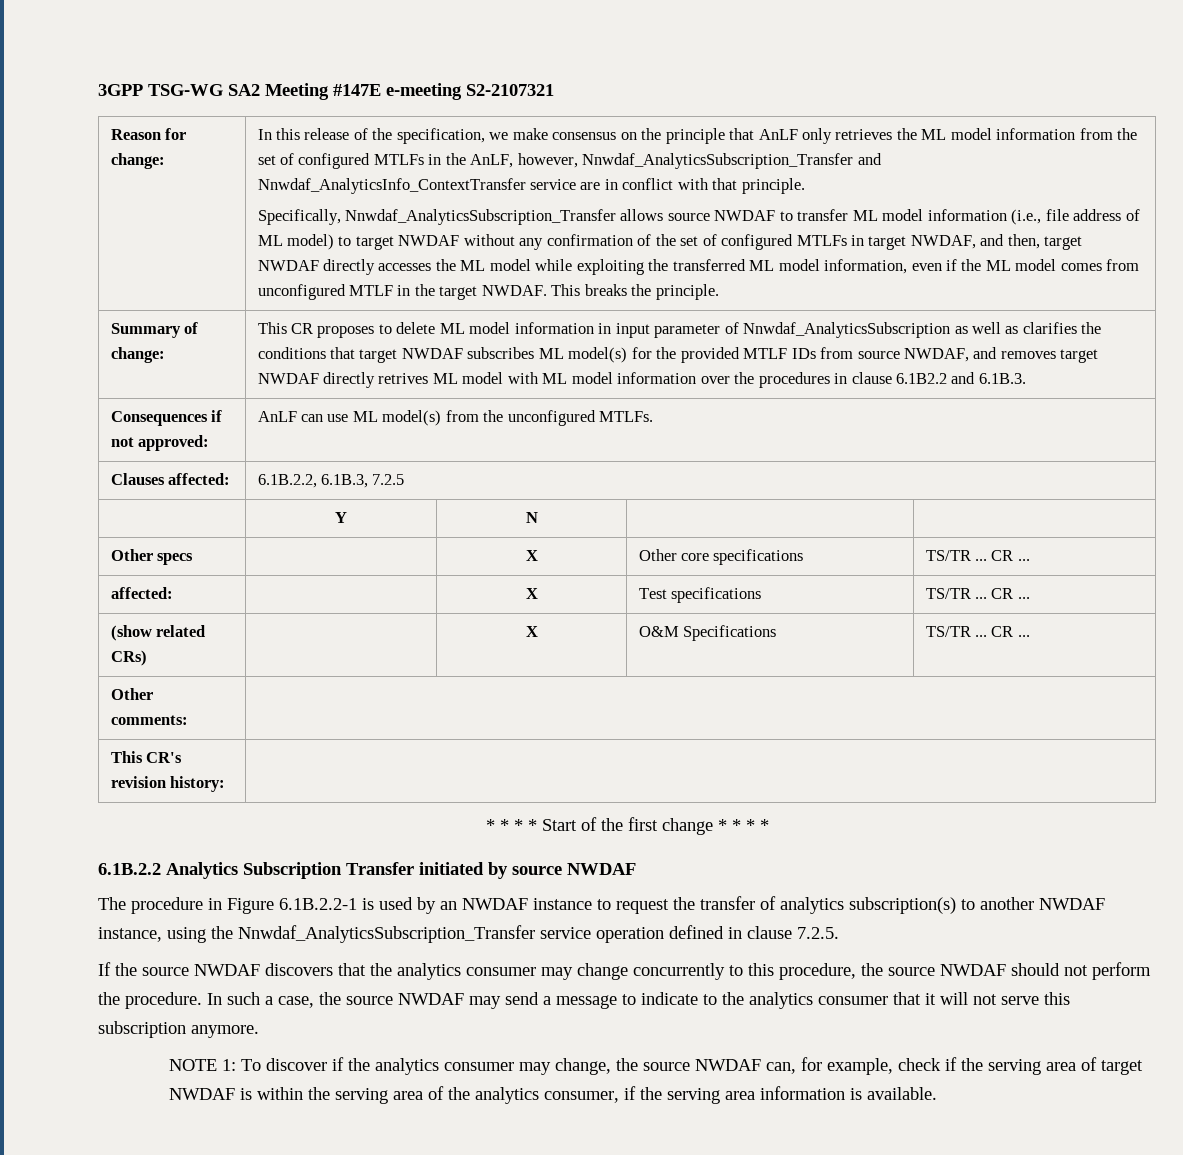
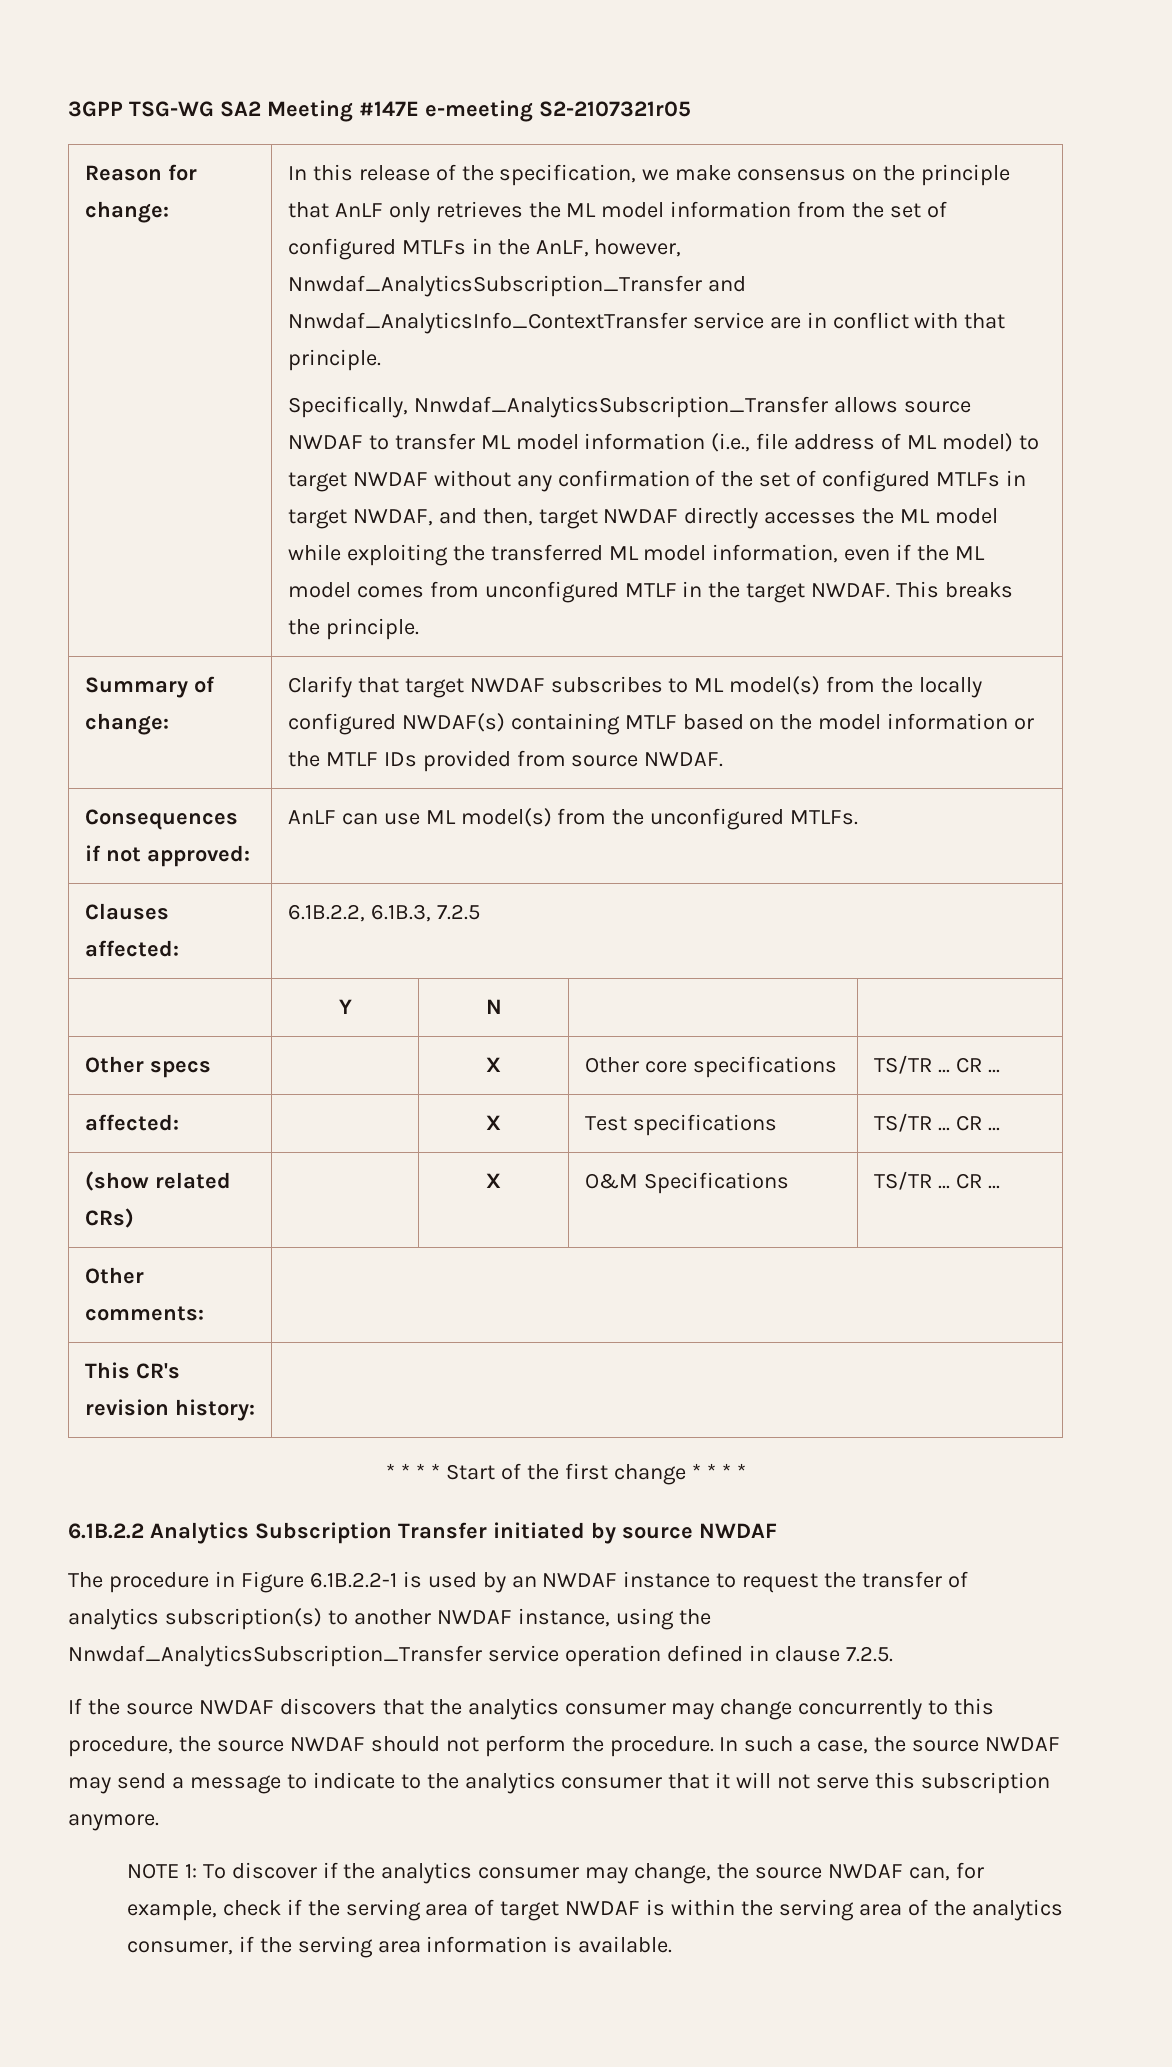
- 3GPP TSG-WG SA2 Meeting #147E e-meeting S2-2107321
+ 3GPP TSG-WG SA2 Meeting #147E e-meeting S2-2107321r05
- This CR proposes to delete ML model information in input parameter of Nnwdaf_AnalyticsSubscription as well as clarifies the conditions that target NWDAF subscribes ML model(s) for the provided MTLF IDs from source NWDAF, and removes target NWDAF directly retrives ML model with ML model information over the procedures in clause 6.1B2.2 and 6.1B.3.
+ Clarify that target NWDAF subscribes to ML model(s) from the locally configured NWDAF(s) containing MTLF based on the model information or the MTLF IDs provided from source NWDAF.

